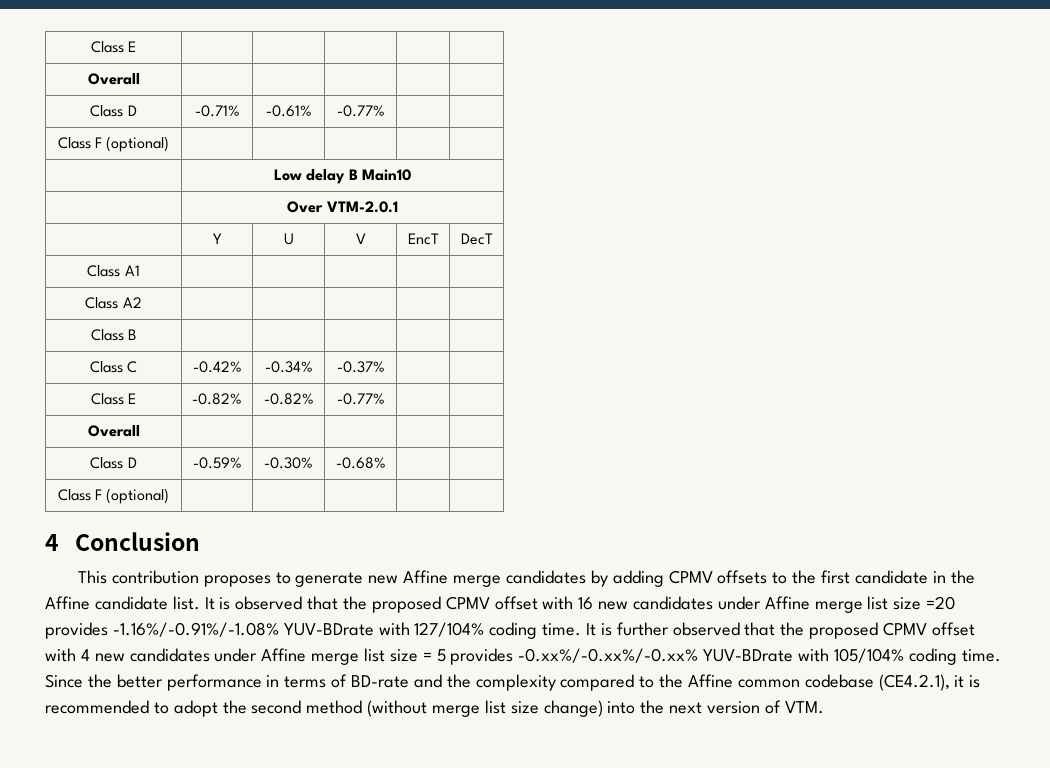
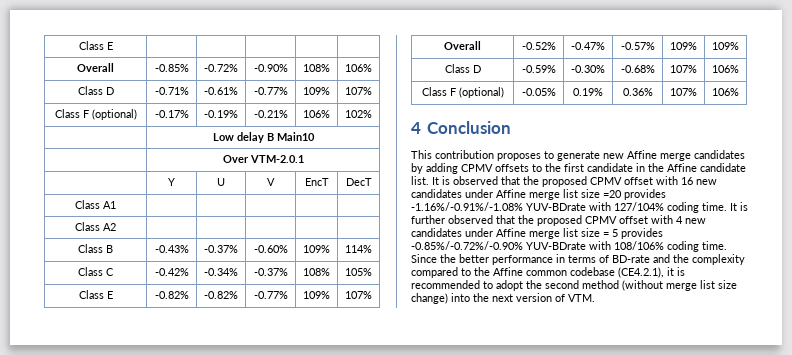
  Class E | | | | |
- Overall | | | | |
+ Overall | -0.85% | -0.72% | -0.90% | 108% | 106%
- Class D | -0.71% | -0.61% | -0.77% | |
- Class F (optional) | | | | |
+ Class D | -0.71% | -0.61% | -0.77% | 109% | 107%
+ Class F (optional) | -0.17% | -0.19% | -0.21% | 106% | 102%
- Class B | | | | |
+ Class B | -0.43% | -0.37% | -0.60% | 109% | 114%
- Class C | -0.42% | -0.34% | -0.37% | |
+ Class C | -0.42% | -0.34% | -0.37% | 108% | 105%
- Class E | -0.82% | -0.82% | -0.77% | |
- Overall | | | | |
+ Class E | -0.82% | -0.82% | -0.77% | 109% | 107%
+ Overall | -0.52% | -0.47% | -0.57% | 109% | 109%
- Class D | -0.59% | -0.30% | -0.68% | |
- Class F (optional) | | | | |
+ Class D | -0.59% | -0.30% | -0.68% | 107% | 106%
+ Class F (optional) | -0.05% | 0.19% | 0.36% | 107% | 106%
- It is further observed that the proposed CPMV offset with 4 new candidates under Affine merge list size = 5 provides -0.xx%/-0.xx%/-0.xx% YUV-BDrate with 105/104% coding time.
+ It is further observed that the proposed CPMV offset with 4 new candidates under Affine merge list size = 5 provides -0.85%/-0.72%/-0.90% YUV-BDrate with 108/106% coding time.

